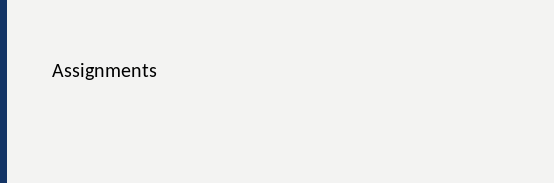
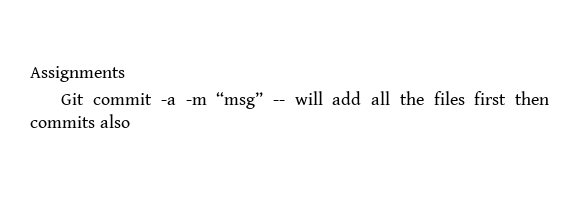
+ Git commit -a -m “msg” -- will add all the files first then commits also

